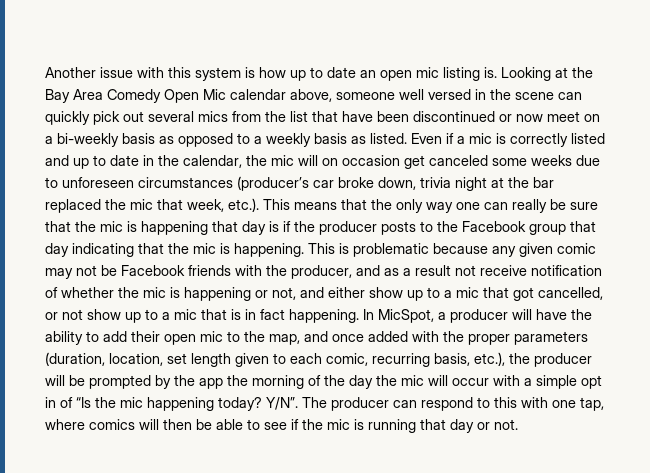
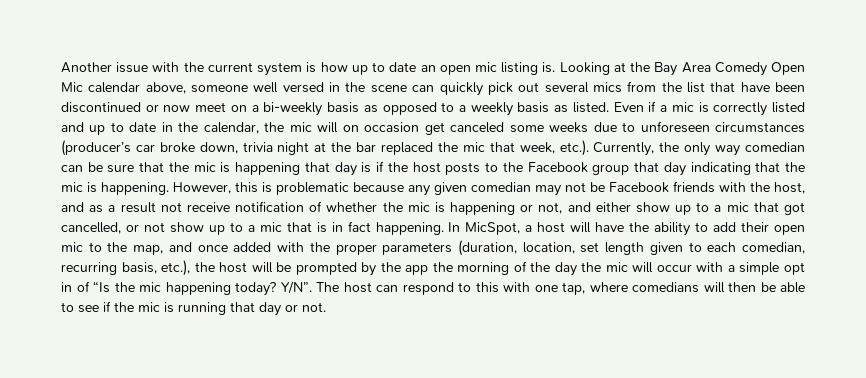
- Another issue with this system is how up to date an open mic listing is.
+ Another issue with the current system is how up to date an open mic listing is.
- Even if a mic is correctly listed and up to date in the calendar, the mic will on occasion get canceled some weeks due to unforeseen circumstances (producer’s car broke down, trivia night at the bar replaced the mic that week, etc.). This means that the only way one can really be sure that the mic is happening that day is if the producer posts to the Facebook group that day indicating that the mic is happening.
+ Even if a mic is correctly listed and up to date in the calendar, the mic will on occasion get canceled some weeks due to unforeseen circumstances (producer’s car broke down, trivia night at the bar replaced the mic that week, etc.). Currently, the only way comedian can be sure that the mic is happening that day is if the host posts to the Facebook group that day indicating that the mic is happening.
- This is problematic because any given comic may not be Facebook friends with the producer, and as a result not receive notification of whether the mic is happening or not, and either show up to a mic that got cancelled, or not show up to a mic that is in fact happening.
+ However, this is problematic because any given comedian may not be Facebook friends with the host, and as a result not receive notification of whether the mic is happening or not, and either show up to a mic that got cancelled, or not show up to a mic that is in fact happening.
- In MicSpot, a producer will have the ability to add their open mic to the map, and once added with the proper parameters (duration, location, set length given to each comic, recurring basis, etc.), the producer will be prompted by the app the morning of the day the mic will occur with a simple opt in of “Is the mic happening today?
+ In MicSpot, a host will have the ability to add their open mic to the map, and once added with the proper parameters (duration, location, set length given to each comedian, recurring basis, etc.), the host will be prompted by the app the morning of the day the mic will occur with a simple opt in of “Is the mic happening today?
- The producer can respond to this with one tap, where comics will then be able to see if the mic is running that day or not.
+ The host can respond to this with one tap, where comedians will then be able to see if the mic is running that day or not.

